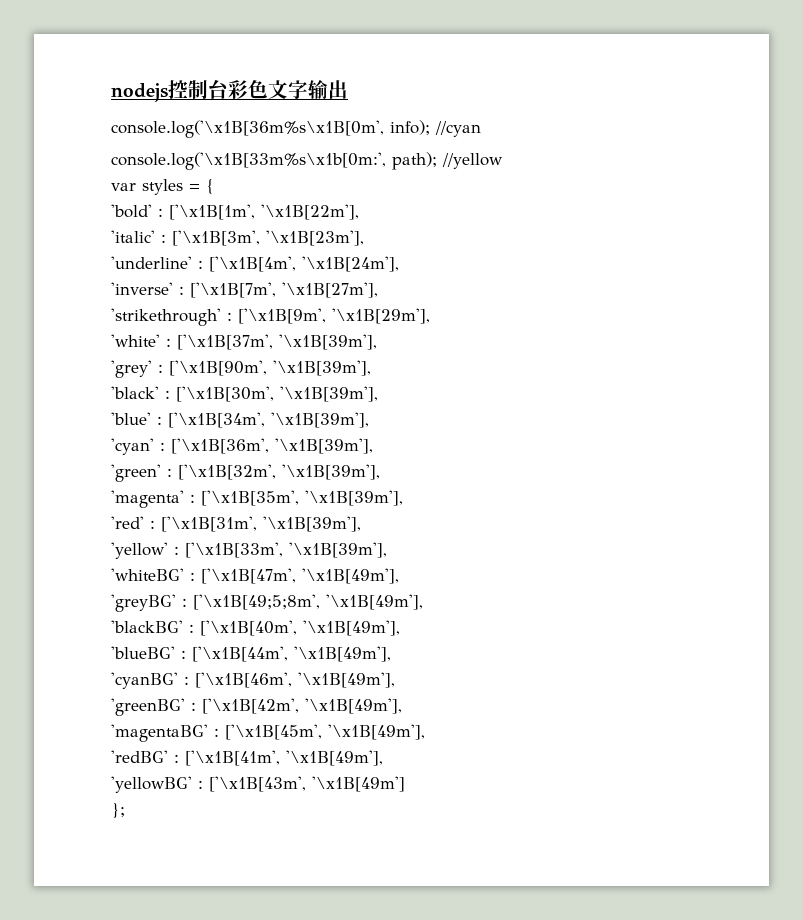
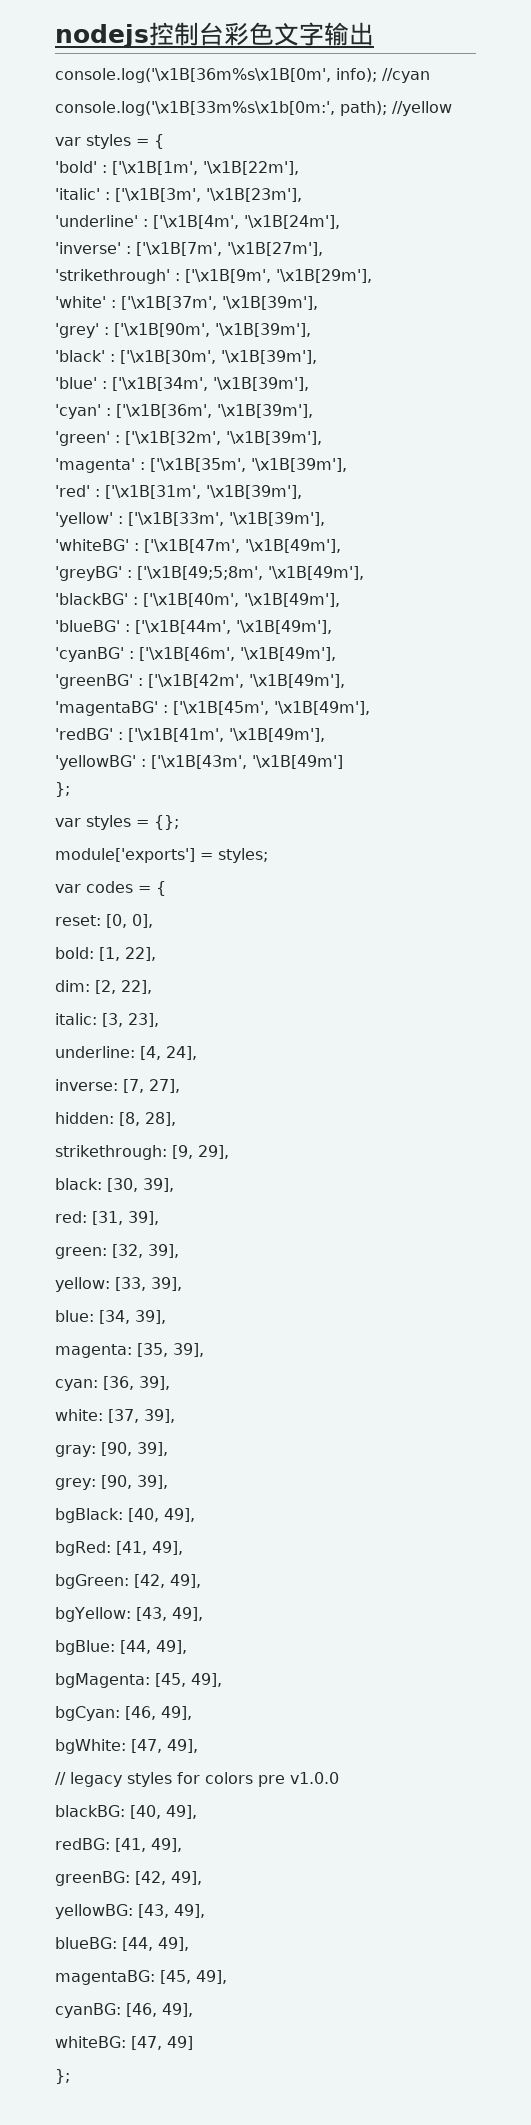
+ var styles = {};
+ module['exports'] = styles;
+ var codes = {
+ reset: [0, 0],
+ bold: [1, 22],
+ dim: [2, 22],
+ italic: [3, 23],
+ underline: [4, 24],
+ inverse: [7, 27],
+ hidden: [8, 28],
+ strikethrough: [9, 29],
+ black: [30, 39],
+ red: [31, 39],
+ green: [32, 39],
+ yellow: [33, 39],
+ blue: [34, 39],
+ magenta: [35, 39],
+ cyan: [36, 39],
+ white: [37, 39],
+ gray: [90, 39],
+ grey: [90, 39],
+ bgBlack: [40, 49],
+ bgRed: [41, 49],
+ bgGreen: [42, 49],
+ bgYellow: [43, 49],
+ bgBlue: [44, 49],
+ bgMagenta: [45, 49],
+ bgCyan: [46, 49],
+ bgWhite: [47, 49],
+ // legacy styles for colors pre v1.0.0
+ blackBG: [40, 49],
+ redBG: [41, 49],
+ greenBG: [42, 49],
+ yellowBG: [43, 49],
+ blueBG: [44, 49],
+ magentaBG: [45, 49],
+ cyanBG: [46, 49],
+ whiteBG: [47, 49]
+ };

